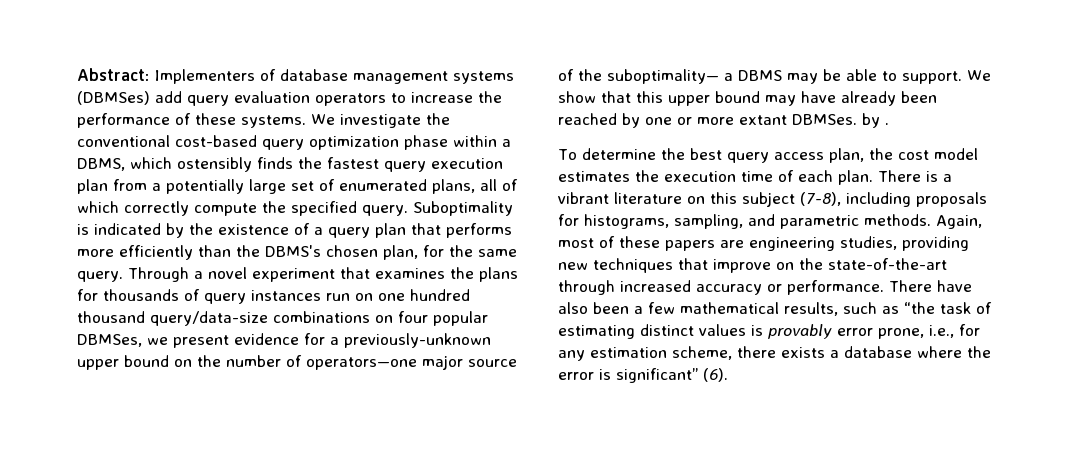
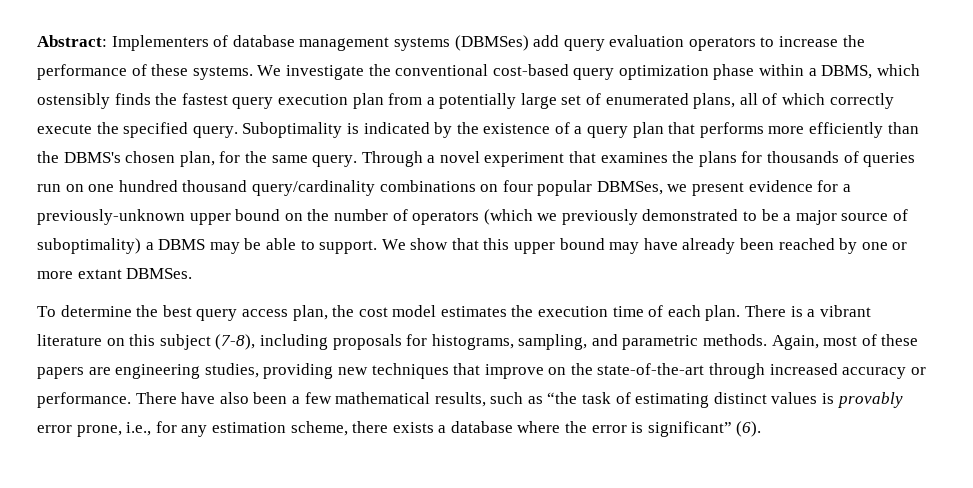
- We investigate the conventional cost-based query optimization phase within a DBMS, which ostensibly finds the fastest query execution plan from a potentially large set of enumerated plans, all of which correctly compute the specified query.
+ We investigate the conventional cost-based query optimization phase within a DBMS, which ostensibly finds the fastest query execution plan from a potentially large set of enumerated plans, all of which correctly execute the specified query.
- Through a novel experiment that examines the plans for thousands of query instances run on one hundred thousand query/data-size combinations on four popular DBMSes, we present evidence for a previously-unknown upper bound on the number of operators—one major source of the suboptimality— a DBMS may be able to support.
+ Through a novel experiment that examines the plans for thousands of queries run on one hundred thousand query/cardinality combinations on four popular DBMSes, we present evidence for a previously-unknown upper bound on the number of operators (which we previously demonstrated to be a major source of suboptimality) a DBMS may be able to support.
- We show that this upper bound may have already been reached by one or more extant DBMSes. by .
+ We show that this upper bound may have already been reached by one or more extant DBMSes.

